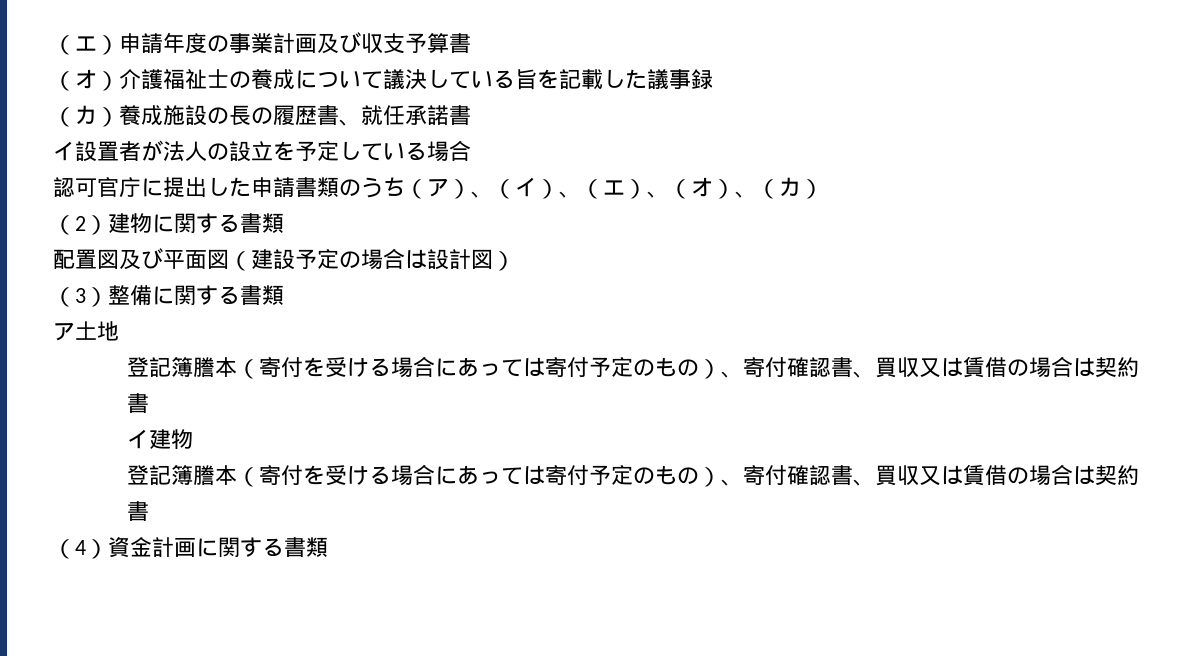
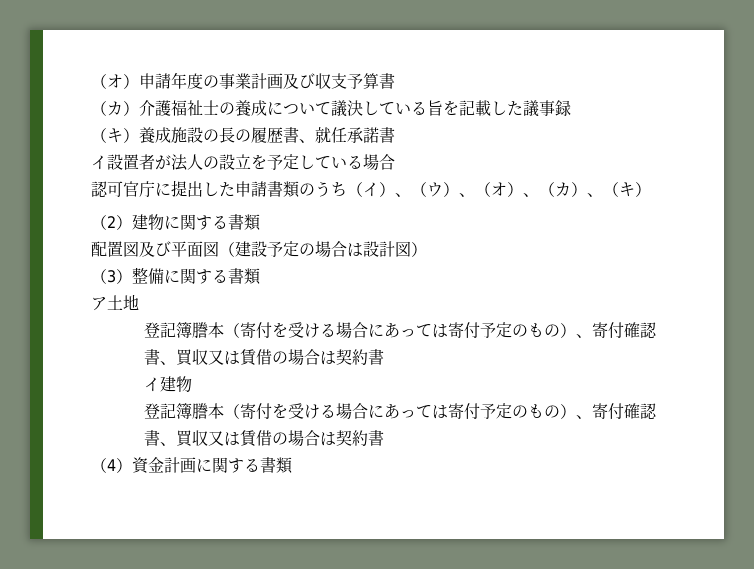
- （エ）申請年度の事業計画及び収支予算書
+ （オ）申請年度の事業計画及び収支予算書
- （オ）介護福祉士の養成について議決している旨を記載した議事録
+ （カ）介護福祉士の養成について議決している旨を記載した議事録
- （カ）養成施設の長の履歴書、就任承諾書
+ （キ）養成施設の長の履歴書、就任承諾書
- 認可官庁に提出した申請書類のうち（ア）、（イ）、（エ）、（オ）、（カ）
+ 認可官庁に提出した申請書類のうち（イ）、（ウ）、（オ）、（カ）、（キ）

